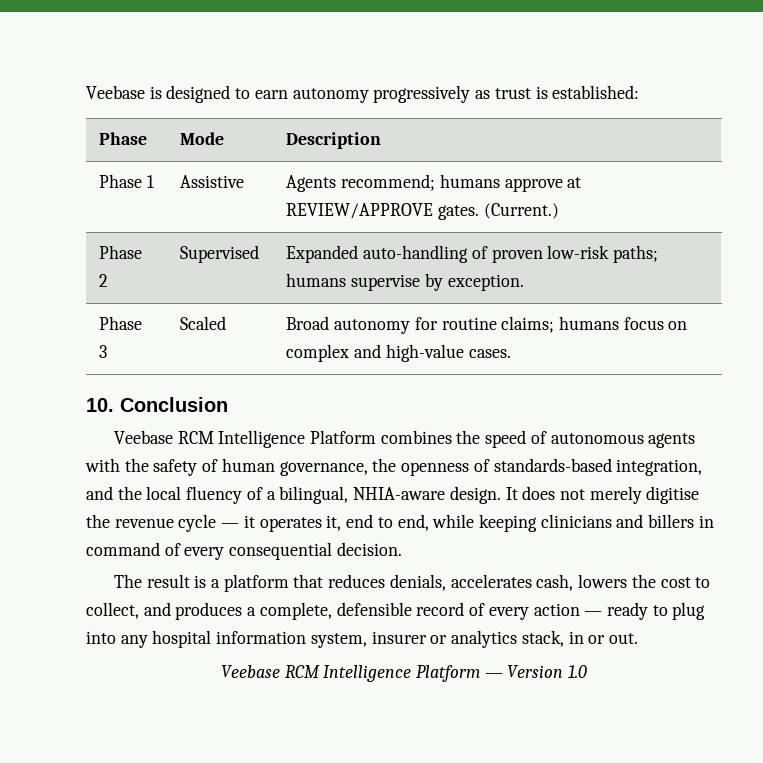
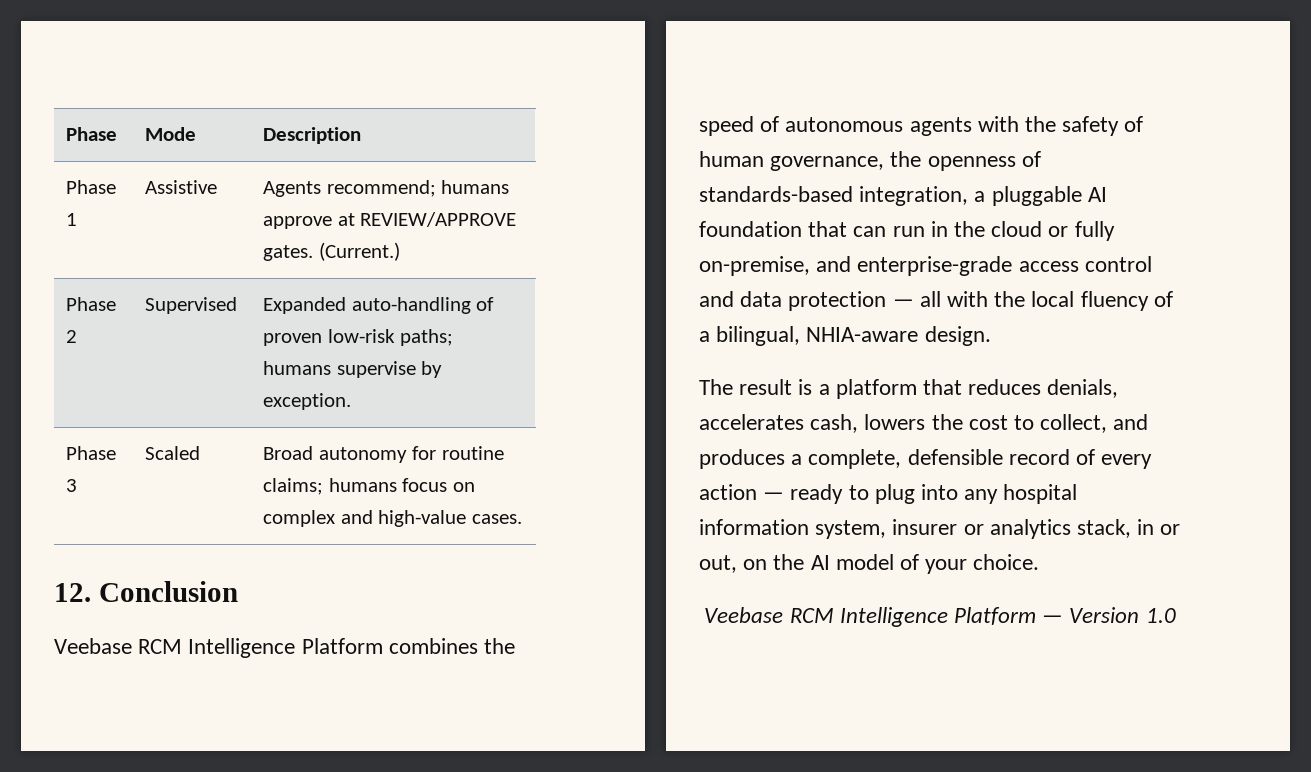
- Veebase is designed to earn autonomy progressively as trust is established:
- 10. Conclusion
+ 12. Conclusion
- Veebase RCM Intelligence Platform combines the speed of autonomous agents with the safety of human governance, the openness of standards-based integration, and the local fluency of a bilingual, NHIA-aware design. It does not merely digitise the revenue cycle — it operates it, end to end, while keeping clinicians and billers in command of every consequential decision.
+ Veebase RCM Intelligence Platform combines the speed of autonomous agents with the safety of human governance, the openness of standards-based integration, a pluggable AI foundation that can run in the cloud or fully on-premise, and enterprise-grade access control and data protection — all with the local fluency of a bilingual, NHIA-aware design.
- The result is a platform that reduces denials, accelerates cash, lowers the cost to collect, and produces a complete, defensible record of every action — ready to plug into any hospital information system, insurer or analytics stack, in or out.
+ The result is a platform that reduces denials, accelerates cash, lowers the cost to collect, and produces a complete, defensible record of every action — ready to plug into any hospital information system, insurer or analytics stack, in or out, on the AI model of your choice.

